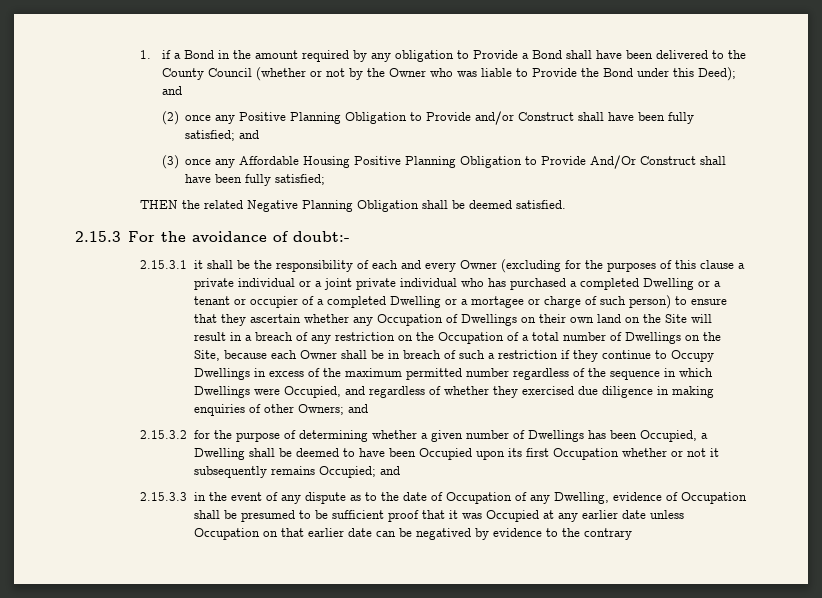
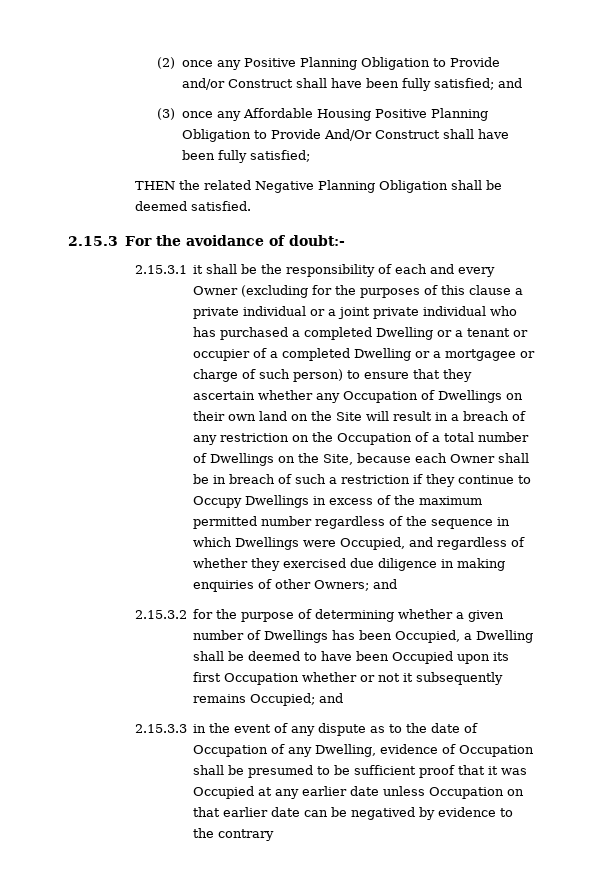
- 1. if a Bond in the amount required by any obligation to Provide a Bond shall have been delivered to the County Council (whether or not by the Owner who was liable to Provide the Bond under this Deed); and
- 2.15.3.1 it shall be the responsibility of each and every Owner (excluding for the purposes of this clause a private individual or a joint private individual who has purchased a completed Dwelling or a tenant or occupier of a completed Dwelling or a mortagee or charge of such person) to ensure that they ascertain whether any Occupation of Dwellings on their own land on the Site will result in a breach of any restriction on the Occupation of a total number of Dwellings on the Site, because each Owner shall be in breach of such a restriction if they continue to Occupy Dwellings in excess of the maximum permitted number regardless of the sequence in which Dwellings were Occupied, and regardless of whether they exercised due diligence in making enquiries of other Owners;
+ 2.15.3.1 it shall be the responsibility of each and every Owner (excluding for the purposes of this clause a private individual or a joint private individual who has purchased a completed Dwelling or a tenant or occupier of a completed Dwelling or a mortgagee or charge of such person) to ensure that they ascertain whether any Occupation of Dwellings on their own land on the Site will result in a breach of any restriction on the Occupation of a total number of Dwellings on the Site, because each Owner shall be in breach of such a restriction if they continue to Occupy Dwellings in excess of the maximum permitted number regardless of the sequence in which Dwellings were Occupied, and regardless of whether they exercised due diligence in making enquiries of other Owners;

